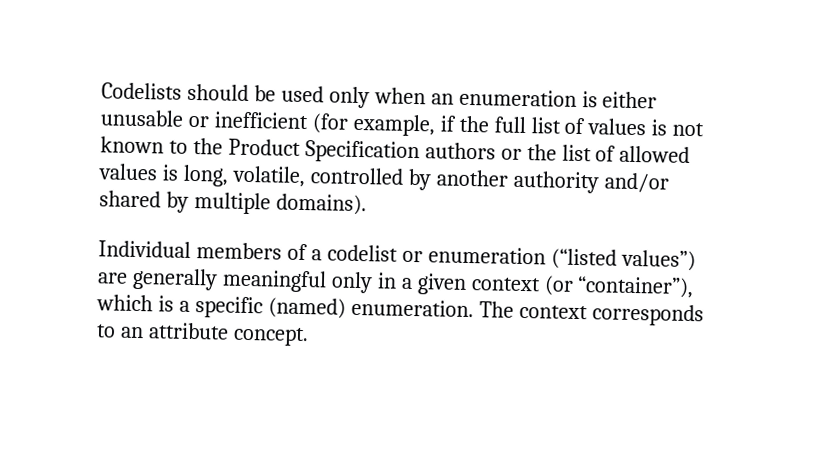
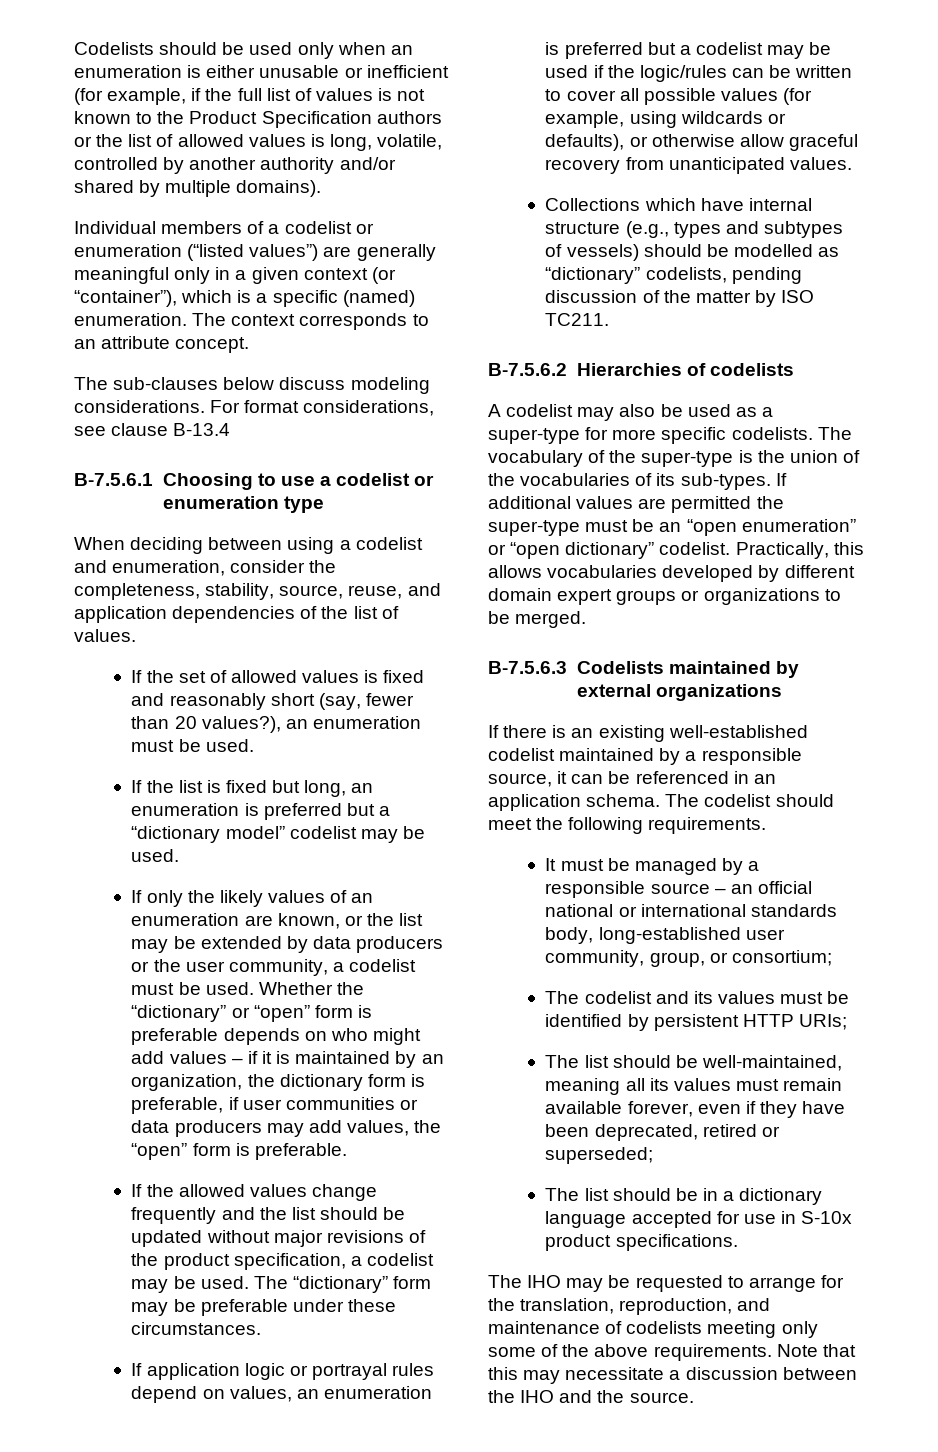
+ The sub-clauses below discuss modeling considerations. For format considerations, see clause B-13.4
+ B-7.5.6.1 Choosing to use a codelist or enumeration type
+ When deciding between using a codelist and enumeration, consider the completeness, stability, source, reuse, and application dependencies of the list of values.
+ If the set of allowed values is fixed and reasonably short (say, fewer than 20 values?), an enumeration must be used.
+ If the list is fixed but long, an enumeration is preferred but a “dictionary model” codelist may be used.
+ If only the likely values of an enumeration are known, or the list may be extended by data producers or the user community, a codelist must be used. Whether the “dictionary” or “open” form is preferable depends on who might add values – if it is maintained by an organization, the dictionary form is preferable, if user communities or data producers may add values, the “open” form is preferable.
+ If the allowed values change frequently and the list should be updated without major revisions of the product specification, a codelist may be used. The “dictionary” form may be preferable under these circumstances.
+ If application logic or portrayal rules depend on values, an enumeration is preferred but a codelist may be used if the logic/rules can be written to cover all possible values (for example, using wildcards or defaults), or otherwise allow graceful recovery from unanticipated values.
+ Collections which have internal structure (e.g., types and subtypes of vessels) should be modelled as “dictionary” codelists, pending discussion of the matter by ISO TC211.
+ B-7.5.6.2 Hierarchies of codelists
+ A codelist may also be used as a super-type for more specific codelists. The vocabulary of the super-type is the union of the vocabularies of its sub-types. If additional values are permitted the super-type must be an “open enumeration” or “open dictionary” codelist. Practically, this allows vocabularies developed by different domain expert groups or organizations to be merged.
+ B-7.5.6.3 Codelists maintained by external organizations
+ If there is an existing well-established codelist maintained by a responsible source, it can be referenced in an application schema. The codelist should meet the following requirements.
+ It must be managed by a responsible source – an official national or international standards body, long-established user community, group, or consortium;
+ The codelist and its values must be identified by persistent HTTP URIs;
+ The list should be well-maintained, meaning all its values must remain available forever, even if they have been deprecated, retired or superseded;
+ The list should be in a dictionary language accepted for use in S-10x product specifications.
+ The IHO may be requested to arrange for the translation, reproduction, and maintenance of codelists meeting only some of the above requirements. Note that this may necessitate a discussion between the IHO and the source.

